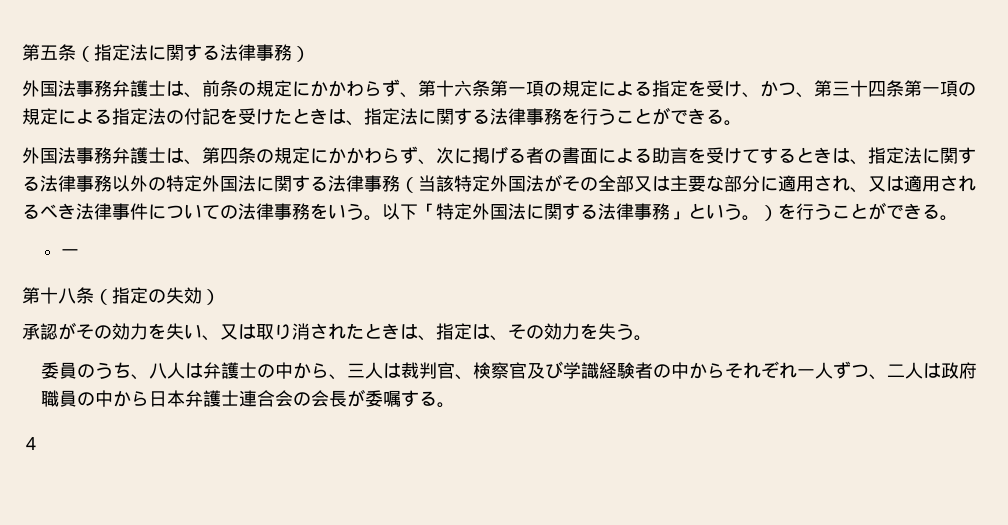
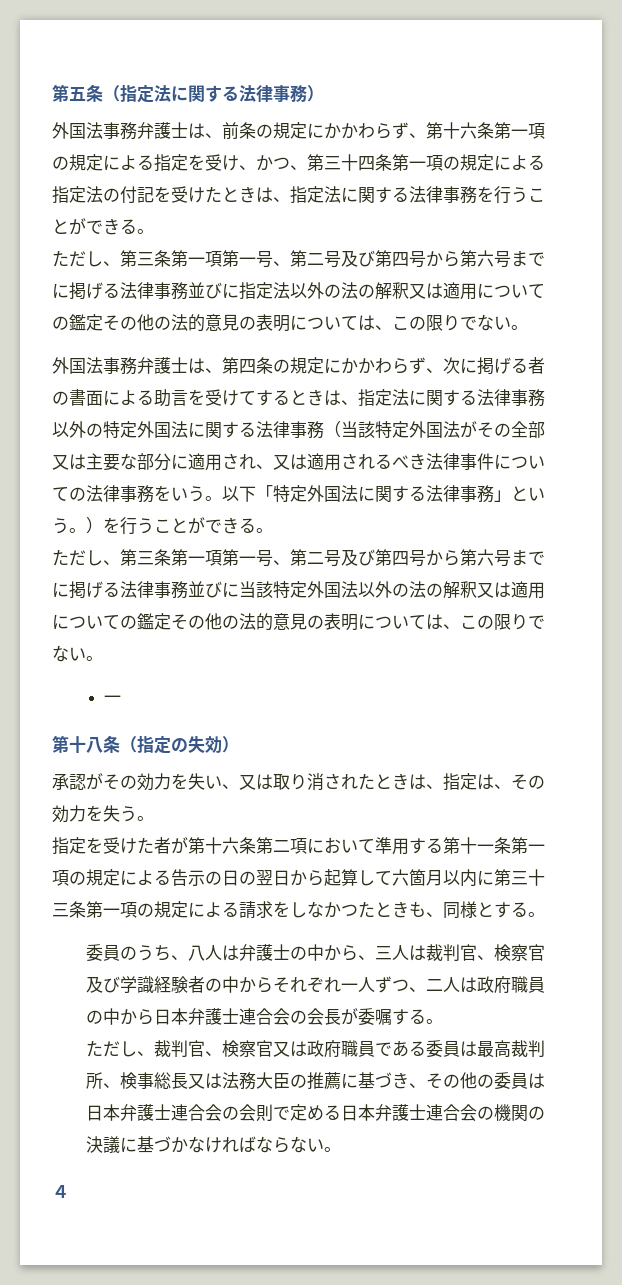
+ ただし、第三条第一項第一号、第二号及び第四号から第六号までに掲げる法律事務並びに指定法以外の法の解釈又は適用についての鑑定その他の法的意見の表明については、この限りでない。
+ ただし、第三条第一項第一号、第二号及び第四号から第六号までに掲げる法律事務並びに当該特定外国法以外の法の解釈又は適用についての鑑定その他の法的意見の表明については、この限りでない。
+ 指定を受けた者が第十六条第二項において準用する第十一条第一項の規定による告示の日の翌日から起算して六箇月以内に第三十三条第一項の規定による請求をしなかつたときも、同様とする。
+ ただし、裁判官、検察官又は政府職員である委員は最高裁判所、検事総長又は法務大臣の推薦に基づき、その他の委員は日本弁護士連合会の会則で定める日本弁護士連合会の機関の決議に基づかなければならない。

